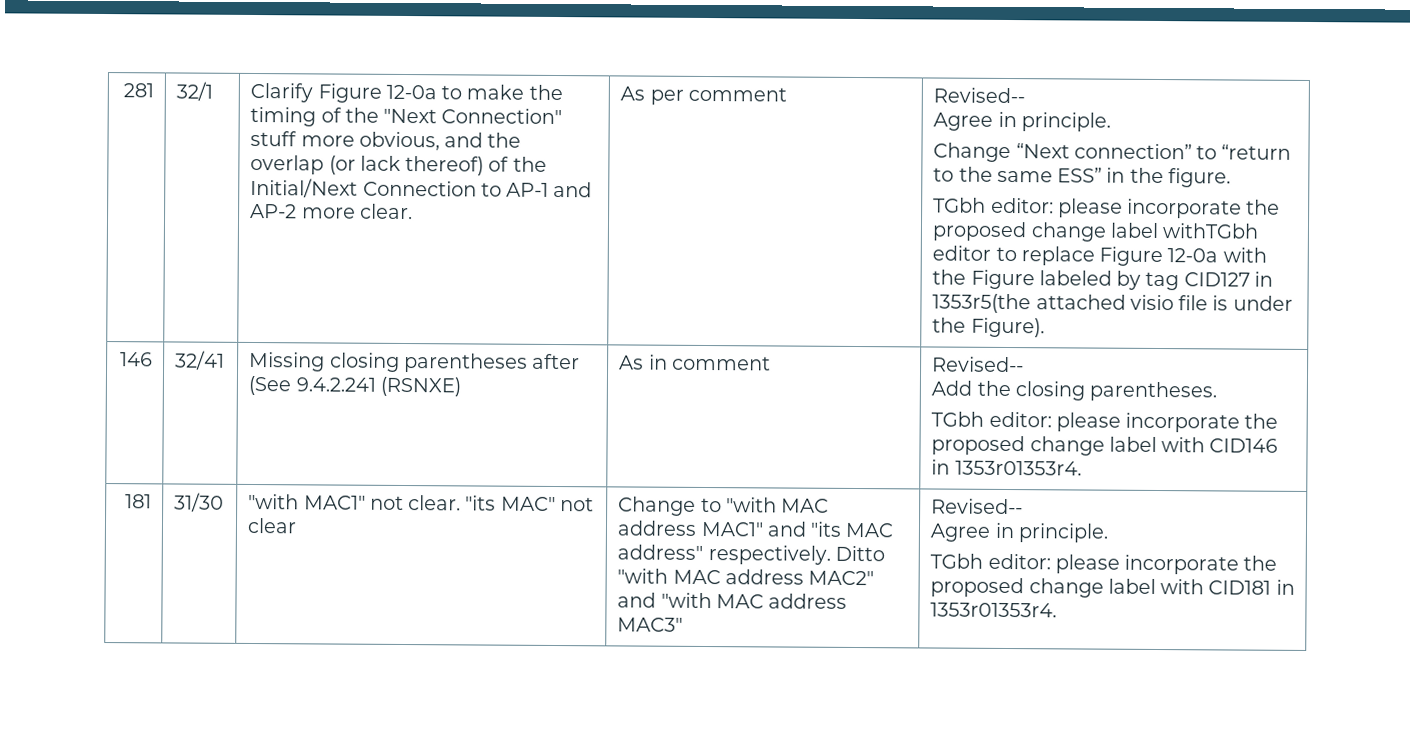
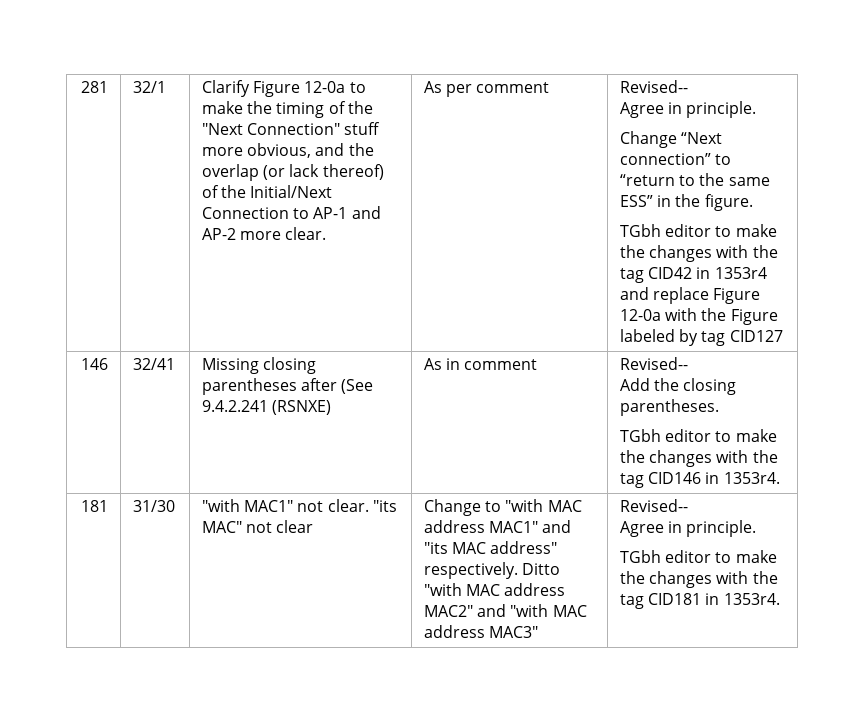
- TGbh editor: please incorporate the proposed change label withTGbh editor to replace Figure 12-0a with the Figure labeled by tag CID127 in 1353r5(the attached visio file is under the Figure).
+ TGbh editor to make the changes with the tag CID42 in 1353r4 and replace Figure 12-0a with the Figure labeled by tag CID127
  146 | 32/41 | Missing closing parentheses after (See 9.4.2.241 (RSNXE) | As in comment | Revised--
  Add the closing parentheses.
- TGbh editor: please incorporate the proposed change label with CID146 in 1353r01353r4.
+ TGbh editor to make the changes with the tag CID146 in 1353r4.
- TGbh editor: please incorporate the proposed change label with CID181 in 1353r01353r4.
+ TGbh editor to make the changes with the tag CID181 in 1353r4.

